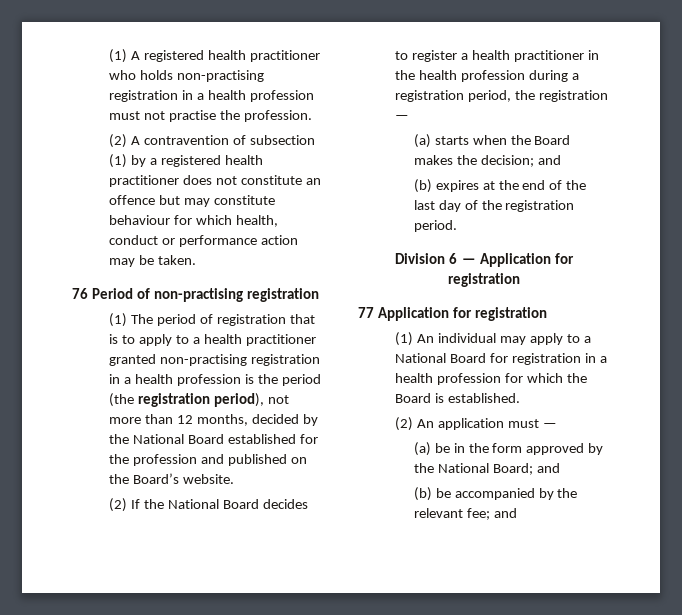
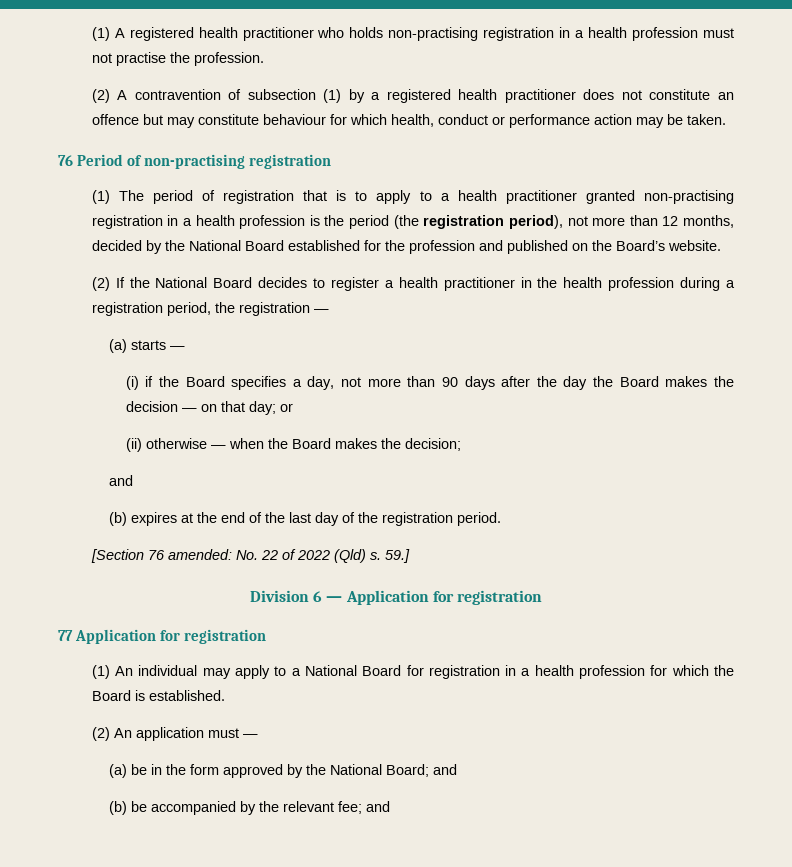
- (a) starts when the Board makes the decision; and
+ (a) starts —
+ (i) if the Board specifies a day, not more than 90 days after the day the Board makes the decision — on that day; or
+ (ii) otherwise — when the Board makes the decision;
+ and
+ [Section 76 amended: No. 22 of 2022 (Qld) s. 59.]

